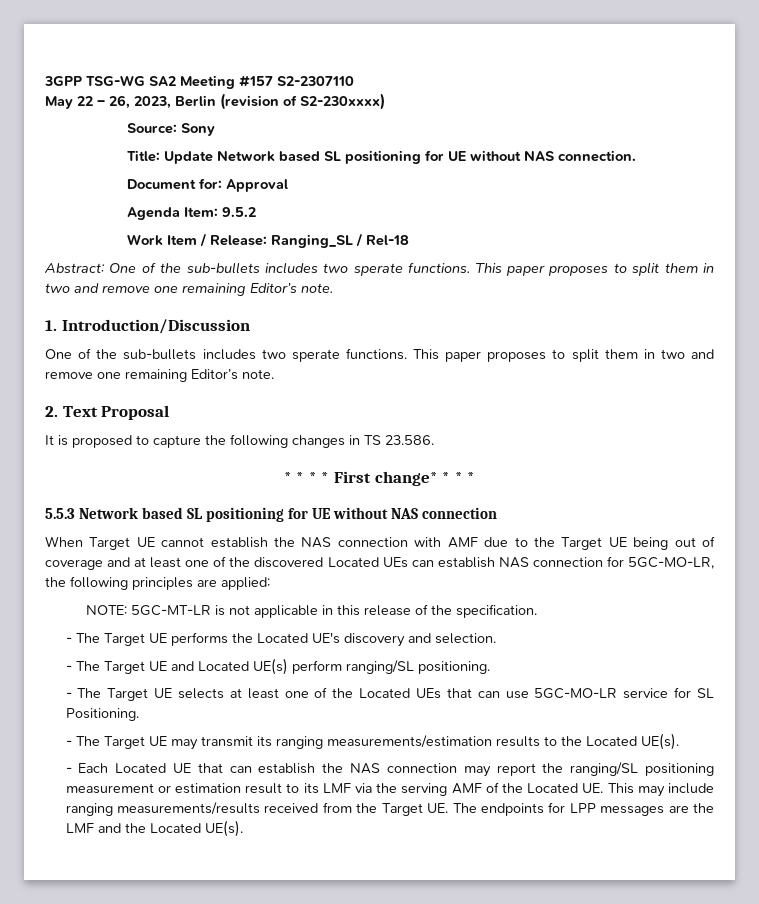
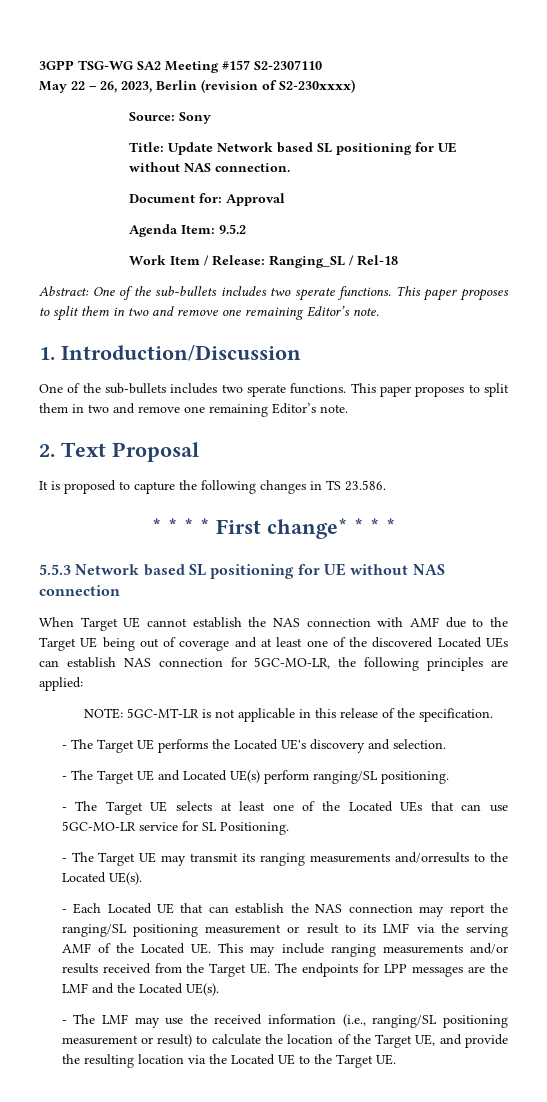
- - The Target UE may transmit its ranging measurements/estimation results to the Located UE(s).
+ - The Target UE may transmit its ranging measurements and/orresults to the Located UE(s).
- - Each Located UE that can establish the NAS connection may report the ranging/SL positioning measurement or estimation result to its LMF via the serving AMF of the Located UE. This may include ranging measurements/results received from the Target UE. The endpoints for LPP messages are the LMF and the Located UE(s).
+ - Each Located UE that can establish the NAS connection may report the ranging/SL positioning measurement or result to its LMF via the serving AMF of the Located UE. This may include ranging measurements and/or results received from the Target UE. The endpoints for LPP messages are the LMF and the Located UE(s).
+ - The LMF may use the received information (i.e., ranging/SL positioning measurement or result) to calculate the location of the Target UE, and provide the resulting location via the Located UE to the Target UE.

